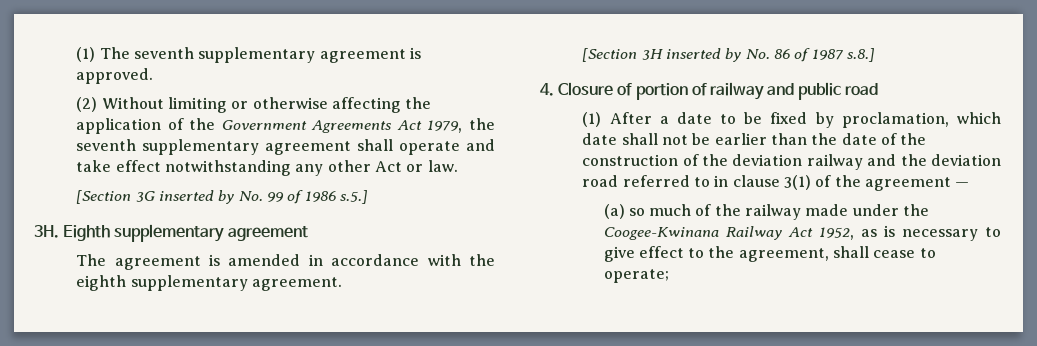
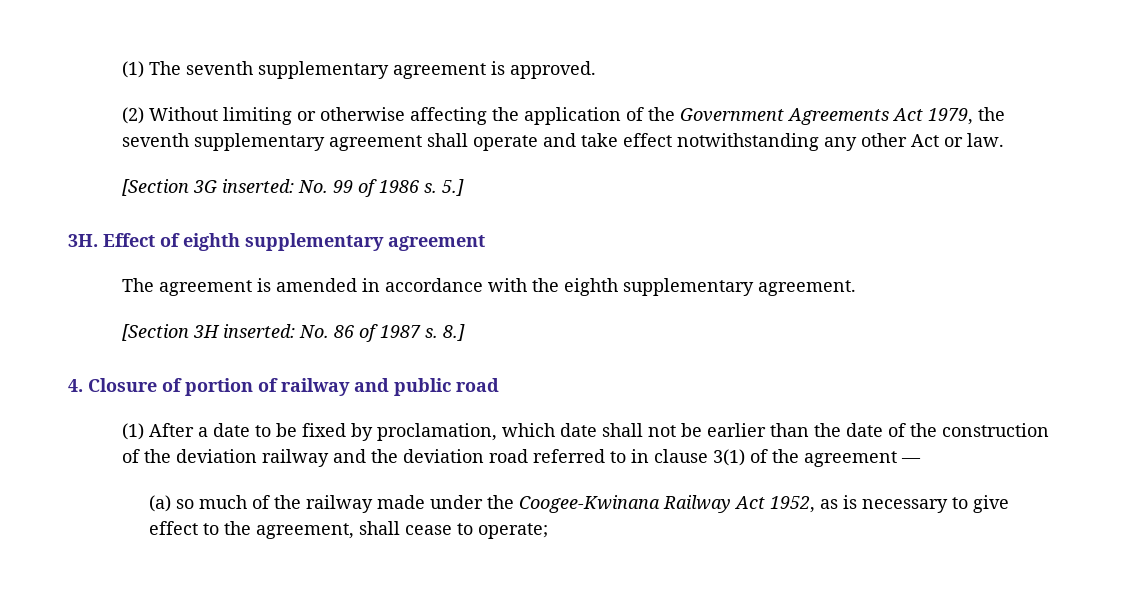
- [Section 3G inserted by No. 99 of 1986 s.5.]
+ [Section 3G inserted: No. 99 of 1986 s. 5.]
- Eighth supplementary agreement
+ Effect of eighth supplementary agreement
- [Section 3H inserted by No. 86 of 1987 s.8.]
+ [Section 3H inserted: No. 86 of 1987 s. 8.]

